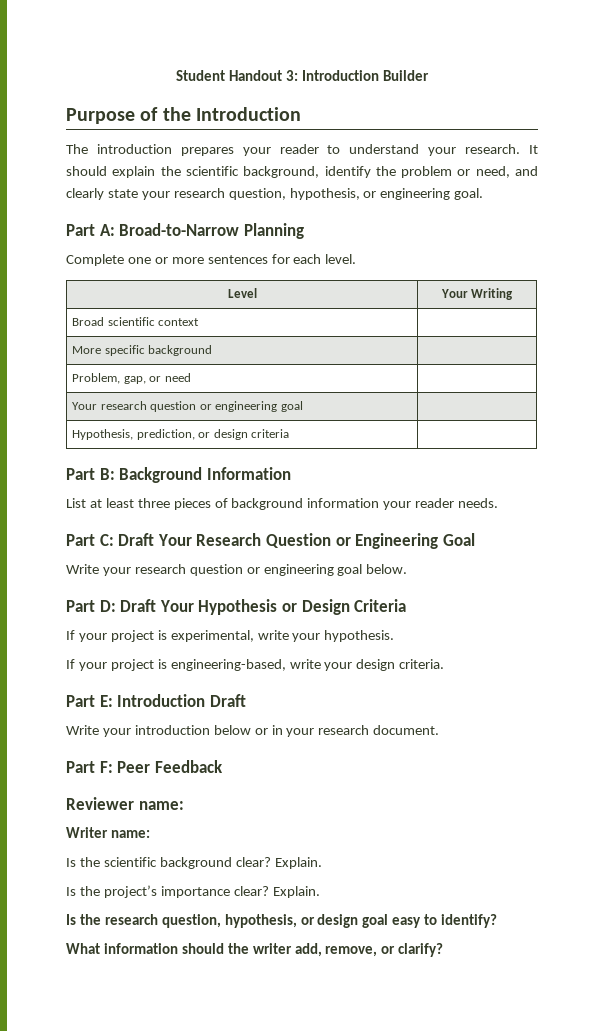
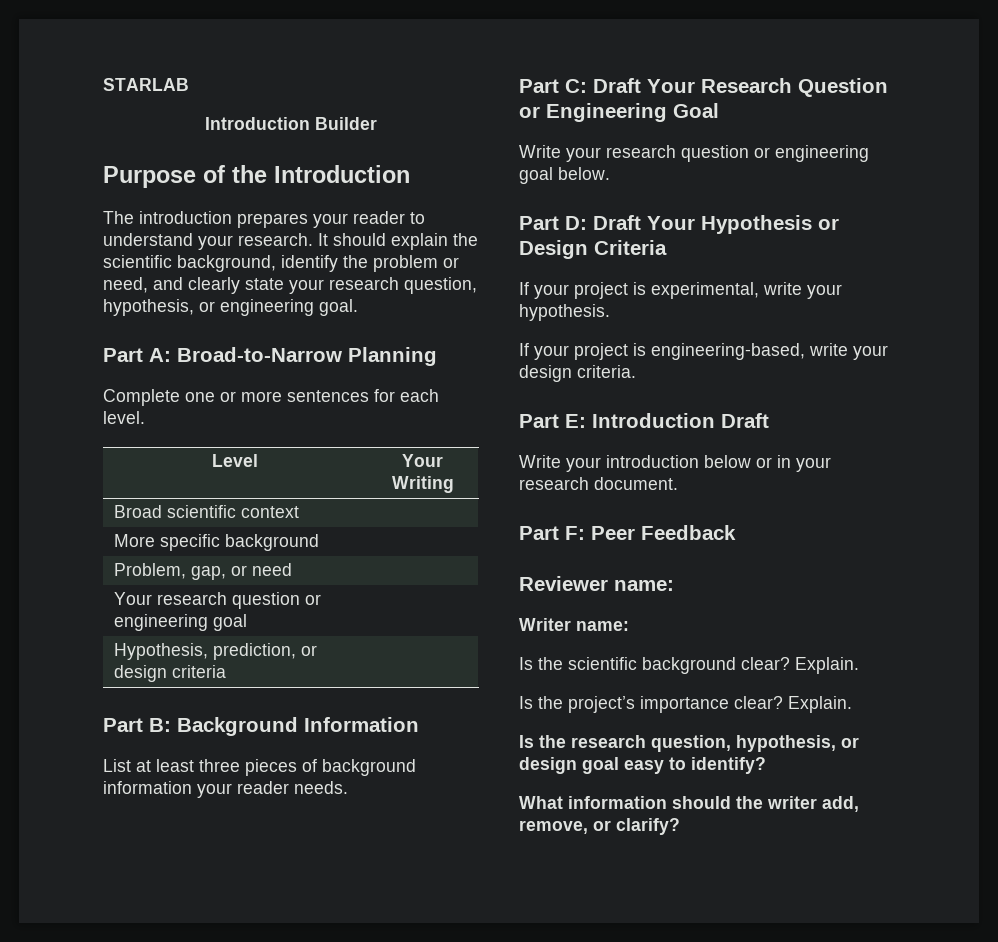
- Student Handout 3: Introduction Builder
+ STARLAB
+ Introduction Builder

